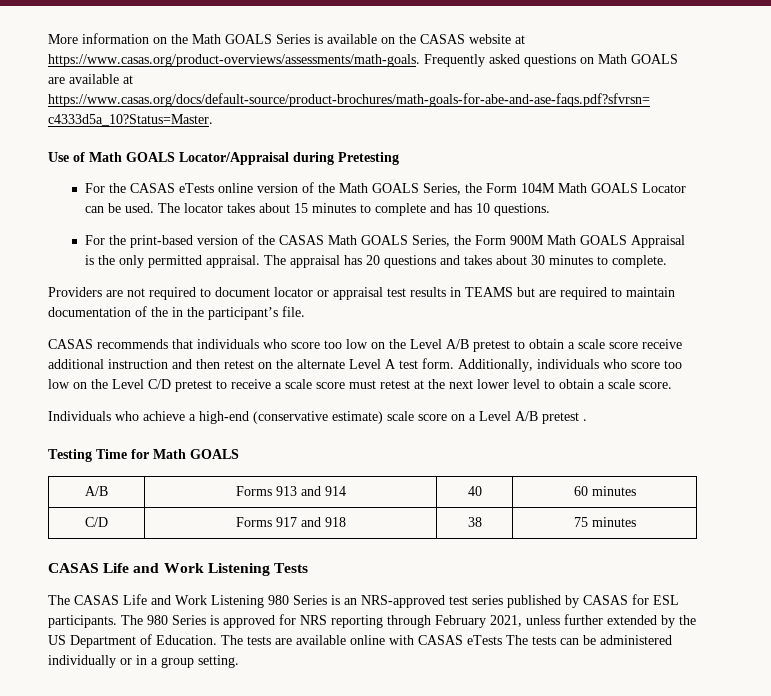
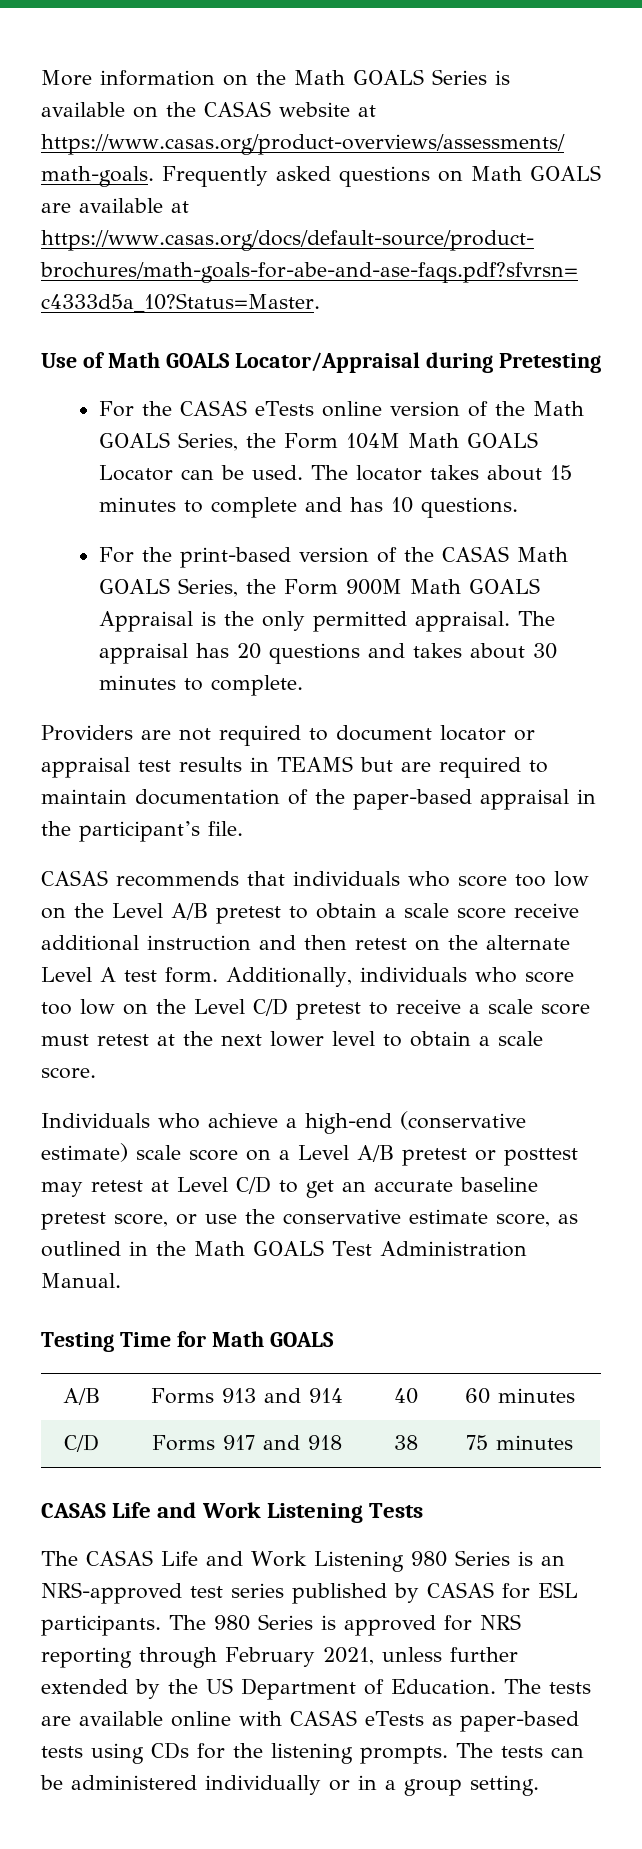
- Providers are not required to document locator or appraisal test results in TEAMS but are required to maintain documentation of the in the participant’s file.
+ Providers are not required to document locator or appraisal test results in TEAMS but are required to maintain documentation of the paper-based appraisal in the participant’s file.
- Individuals who achieve a high-end (conservative estimate) scale score on a Level A/B pretest .
+ Individuals who achieve a high-end (conservative estimate) scale score on a Level A/B pretest or posttest may retest at Level C/D to get an accurate baseline pretest score, or use the conservative estimate score, as outlined in the Math GOALS Test Administration Manual.
- The tests are available online with CASAS eTests The tests can be administered individually or in a group setting.
+ The tests are available online with CASAS eTests as paper-based tests using CDs for the listening prompts. The tests can be administered individually or in a group setting.

